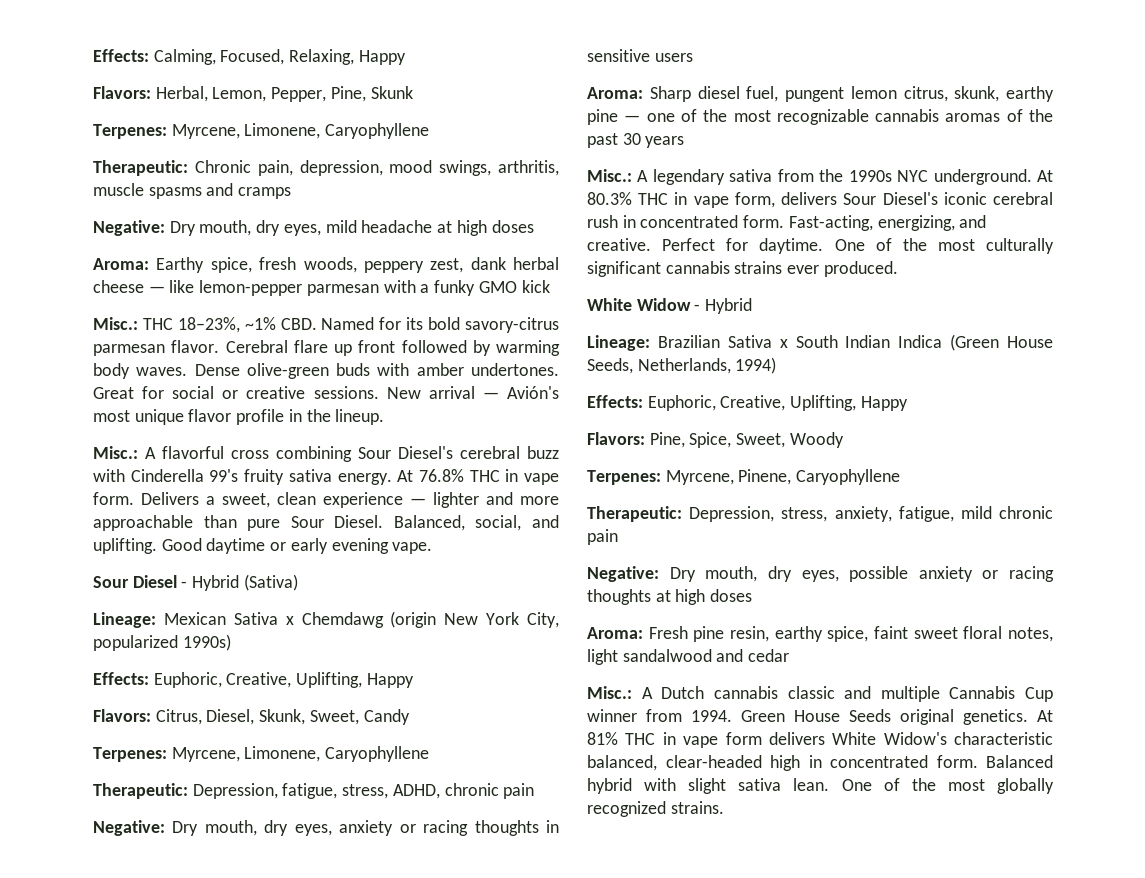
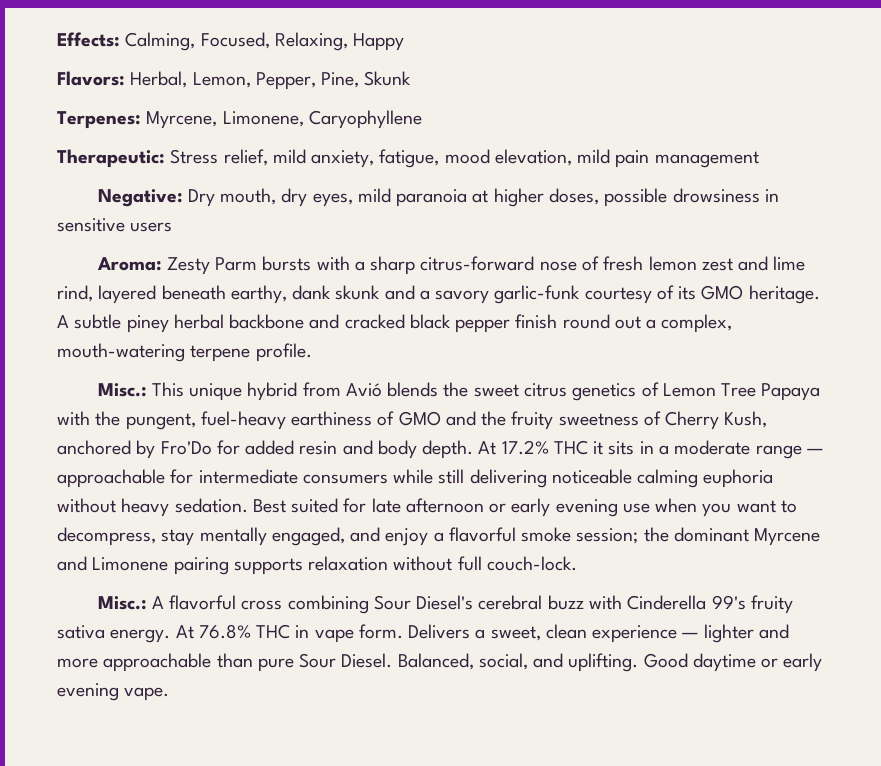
- Therapeutic: Chronic pain, depression, mood swings, arthritis, muscle spasms and cramps
+ Therapeutic: Stress relief, mild anxiety, fatigue, mood elevation, mild pain management
- Negative: Dry mouth, dry eyes, mild headache at high doses
- Aroma: Earthy spice, fresh woods, peppery zest, dank herbal cheese — like lemon-pepper parmesan with a funky GMO kick
- Misc.: THC 18–23%, ~1% CBD. Named for its bold savory-citrus parmesan flavor. Cerebral flare up front followed by warming body waves. Dense olive-green buds with amber undertones. Great for social or creative sessions. New arrival — Avión's most unique flavor profile in the lineup.
+ Negative: Dry mouth, dry eyes, mild paranoia at higher doses, possible drowsiness in sensitive users
+ Aroma: Zesty Parm bursts with a sharp citrus-forward nose of fresh lemon zest and lime rind, layered beneath earthy, dank skunk and a savory garlic-funk courtesy of its GMO heritage. A subtle piney herbal backbone and cracked black pepper finish round out a complex, mouth-watering terpene profile.
+ Misc.: This unique hybrid from Avió blends the sweet citrus genetics of Lemon Tree Papaya with the pungent, fuel-heavy earthiness of GMO and the fruity sweetness of Cherry Kush, anchored by Fro'Do for added resin and body depth. At 17.2% THC it sits in a moderate range — approachable for intermediate consumers while still delivering noticeable calming euphoria without heavy sedation. Best suited for late afternoon or early evening use when you want to decompress, stay mentally engaged, and enjoy a flavorful smoke session; the dominant Myrcene and Limonene pairing supports relaxation without full couch-lock.
- Sour Diesel - Hybrid (Sativa)
- Lineage: Mexican Sativa x Chemdawg (origin New York City, popularized 1990s)
- Effects: Euphoric, Creative, Uplifting, Happy
- Flavors: Citrus, Diesel, Skunk, Sweet, Candy
- Terpenes: Myrcene, Limonene, Caryophyllene
- Therapeutic: Depression, fatigue, stress, ADHD, chronic pain
- Negative: Dry mouth, dry eyes, anxiety or racing thoughts in sensitive users
- Aroma: Sharp diesel fuel, pungent lemon citrus, skunk, earthy pine — one of the most recognizable cannabis aromas of the past 30 years
- Misc.: A legendary sativa from the 1990s NYC underground. At 80.3% THC in vape form, delivers Sour Diesel's iconic cerebral rush in concentrated form. Fast-acting, energizing, and creative. Perfect for daytime. One of the most culturally significant cannabis strains ever produced.
- White Widow - Hybrid
- Lineage: Brazilian Sativa x South Indian Indica (Green House Seeds, Netherlands, 1994)
- Effects: Euphoric, Creative, Uplifting, Happy
- Flavors: Pine, Spice, Sweet, Woody
- Terpenes: Myrcene, Pinene, Caryophyllene
- Therapeutic: Depression, stress, anxiety, fatigue, mild chronic pain
- Negative: Dry mouth, dry eyes, possible anxiety or racing thoughts at high doses
- Aroma: Fresh pine resin, earthy spice, faint sweet floral notes, light sandalwood and cedar
- Misc.: A Dutch cannabis classic and multiple Cannabis Cup winner from 1994. Green House Seeds original genetics. At 81% THC in vape form delivers White Widow's characteristic balanced, clear-headed high in concentrated form. Balanced hybrid with slight sativa lean. One of the most globally recognized strains.

